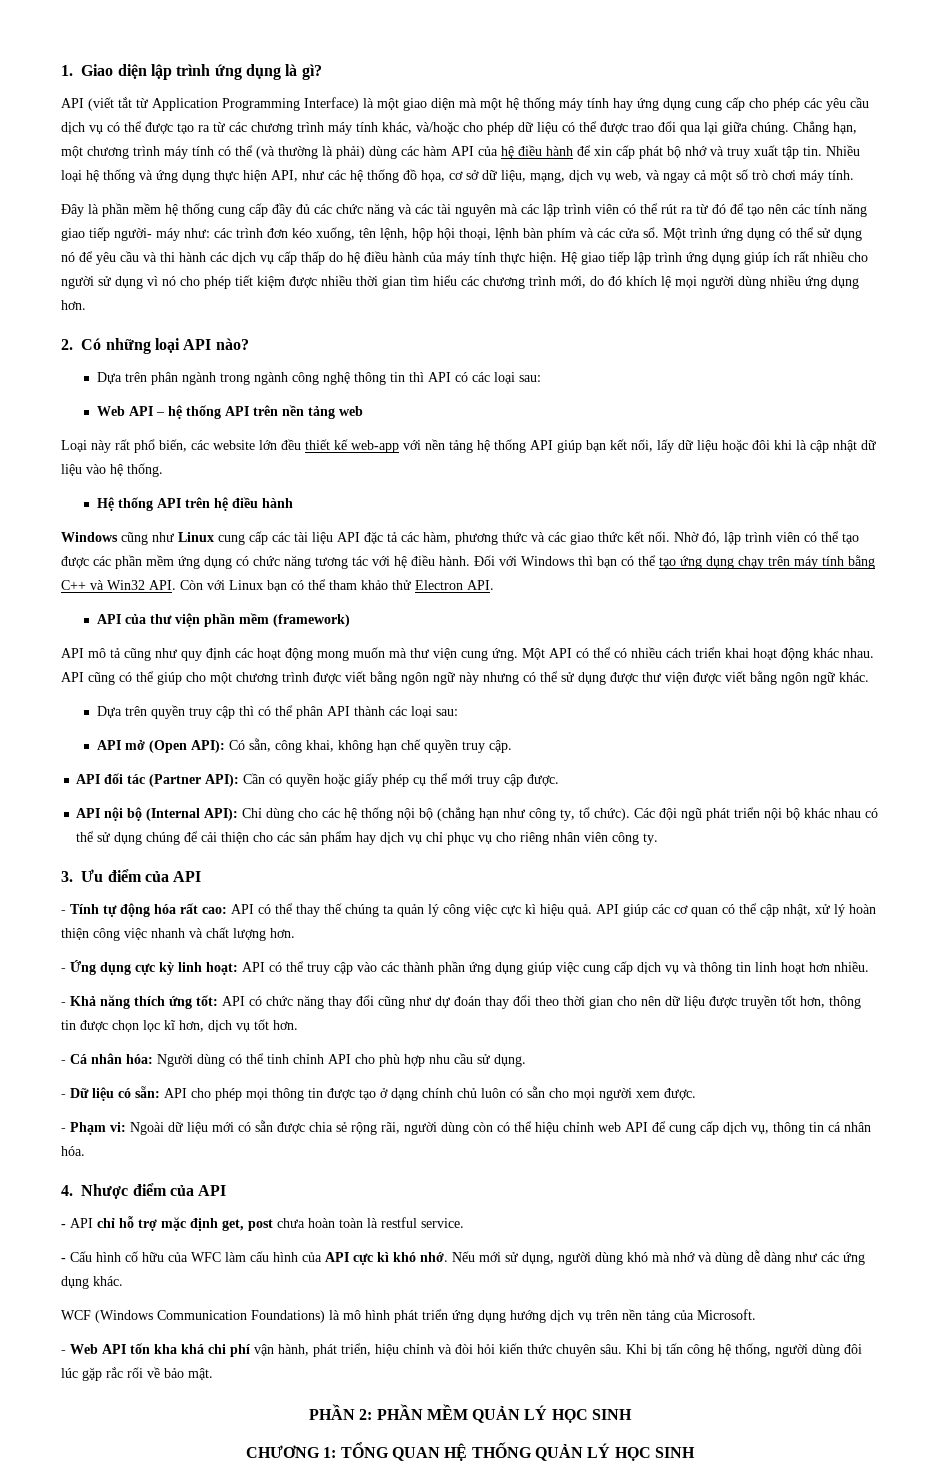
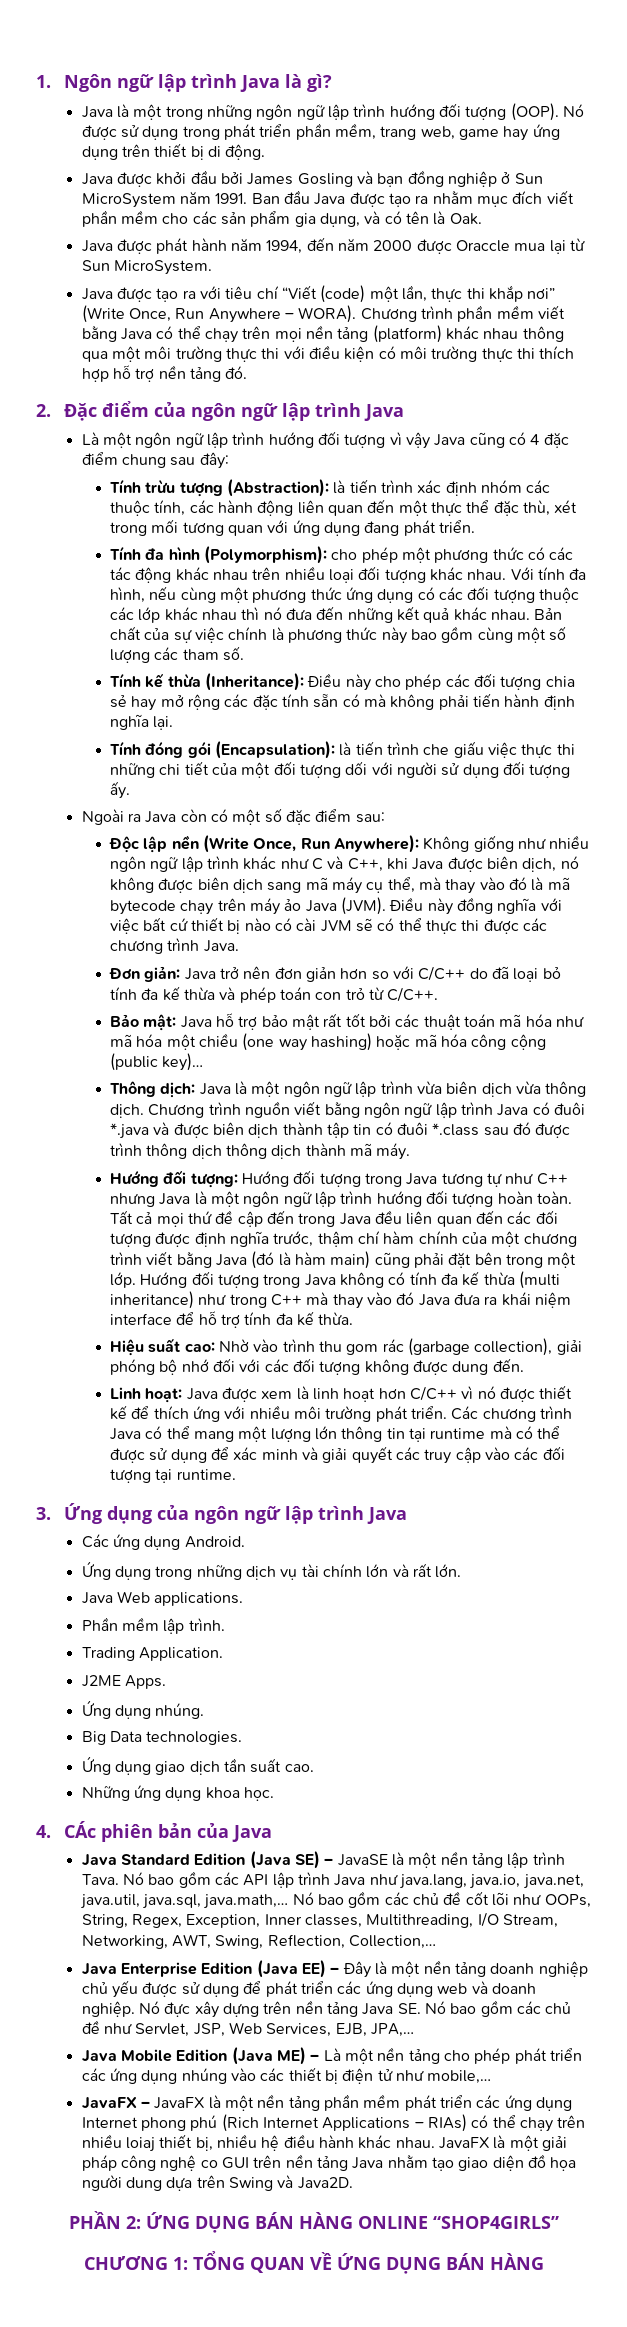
- 1. Giao diện lập trình ứng dụng là gì?
- API (viết tắt từ Application Programming Interface) là một giao diện mà một hệ thống máy tính hay ứng dụng cung cấp cho phép các yêu cầu dịch vụ có thể được tạo ra từ các chương trình máy tính khác, và/hoặc cho phép dữ liệu có thể được trao đổi qua lại giữa chúng. Chẳng hạn, một chương trình máy tính có thể (và thường là phải) dùng các hàm API của hệ điều hành để xin cấp phát bộ nhớ và truy xuất tập tin. Nhiều loại hệ thống và ứng dụng thực hiện API, như các hệ thống đồ họa, cơ sở dữ liệu, mạng, dịch vụ web, và ngay cả một số trò chơi máy tính.
- Đây là phần mềm hệ thống cung cấp đầy đủ các chức năng và các tài nguyên mà các lập trình viên có thể rút ra từ đó để tạo nên các tính năng giao tiếp người- máy như: các trình đơn kéo xuống, tên lệnh, hộp hội thoại, lệnh bàn phím và các cửa sổ. Một trình ứng dụng có thể sử dụng nó để yêu cầu và thi hành các dịch vụ cấp thấp do hệ điều hành của máy tính thực hiện. Hệ giao tiếp lập trình ứng dụng giúp ích rất nhiều cho người sử dụng vì nó cho phép tiết kiệm được nhiều thời gian tìm hiểu các chương trình mới, do đó khích lệ mọi người dùng nhiều ứng dụng hơn.
- 2. Có những loại API nào?
- Dựa trên phân ngành trong ngành công nghệ thông tin thì API có các loại sau:
- Web API – hệ thống API trên nền tảng web
- Loại này rất phổ biến, các website lớn đều thiết kế web-app với nền tảng hệ thống API giúp bạn kết nối, lấy dữ liệu hoặc đôi khi là cập nhật dữ liệu vào hệ thống.
- Hệ thống API trên hệ điều hành
- Windows cũng như Linux cung cấp các tài liệu API đặc tả các hàm, phương thức và các giao thức kết nối. Nhờ đó, lập trình viên có thể tạo được các phần mềm ứng dụng có chức năng tương tác với hệ điều hành. Đối với Windows thì bạn có thể tạo ứng dụng chạy trên máy tính bằng C++ và Win32 API. Còn với Linux bạn có thể tham khảo thử Electron API.
- API của thư viện phần mềm (framework)
- API mô tả cũng như quy định các hoạt động mong muốn mà thư viện cung ứng. Một API có thể có nhiều cách triển khai hoạt động khác nhau. API cũng có thể giúp cho một chương trình được viết bằng ngôn ngữ này nhưng có thể sử dụng được thư viện được viết bằng ngôn ngữ khác.
- Dựa trên quyền truy cập thì có thể phân API thành các loại sau:
- API mở (Open API): Có sẵn, công khai, không hạn chế quyền truy cập.
- API đối tác (Partner API): Cần có quyền hoặc giấy phép cụ thể mới truy cập được.
- API nội bộ (Internal API): Chỉ dùng cho các hệ thống nội bộ (chẳng hạn như công ty, tổ chức). Các đội ngũ phát triển nội bộ khác nhau có thể sử dụng chúng để cải thiện cho các sản phẩm hay dịch vụ chỉ phục vụ cho riêng nhân viên công ty.
- 3. Ưu điểm của API
- - Tính tự động hóa rất cao: API có thể thay thế chúng ta quản lý công việc cực kì hiệu quả. API giúp các cơ quan có thể cập nhật, xử lý hoàn thiện công việc nhanh và chất lượng hơn.
- - Ứng dụng cực kỳ linh hoạt: API có thể truy cập vào các thành phần ứng dụng giúp việc cung cấp dịch vụ và thông tin linh hoạt hơn nhiều.
- - Khả năng thích ứng tốt: API có chức năng thay đổi cũng như dự đoán thay đổi theo thời gian cho nên dữ liệu được truyền tốt hơn, thông tin được chọn lọc kĩ hơn, dịch vụ tốt hơn.
- - Cá nhân hóa: Người dùng có thể tinh chỉnh API cho phù hợp nhu cầu sử dụng.
- - Dữ liệu có sẵn: API cho phép mọi thông tin được tạo ở dạng chính chủ luôn có sẵn cho mọi người xem được.
- - Phạm vi: Ngoài dữ liệu mới có sẵn được chia sẻ rộng rãi, người dùng còn có thể hiệu chỉnh web API để cung cấp dịch vụ, thông tin cá nhân hóa.
- 4. Nhược điểm của API
- - API chỉ hỗ trợ mặc định get, post chưa hoàn toàn là restful service.
- - Cấu hình cố hữu của WFC làm cấu hình của API cực kì khó nhớ. Nếu mới sử dụng, người dùng khó mà nhớ và dùng dễ dàng như các ứng dụng khác.
- WCF (Windows Communication Foundations) là mô hình phát triển ứng dụng hướng dịch vụ trên nền tảng của Microsoft.
- - Web API tốn kha khá chi phí vận hành, phát triển, hiệu chỉnh và đòi hỏi kiến thức chuyên sâu. Khi bị tấn công hệ thống, người dùng đôi lúc gặp rắc rối về bảo mật.
- PHẦN 2: PHẦN MỀM QUẢN LÝ HỌC SINH
- CHƯƠNG 1: TỔNG QUAN HỆ THỐNG QUẢN LÝ HỌC SINH
+ 1. Ngôn ngữ lập trình Java là gì?
+ Java là một trong những ngôn ngữ lập trình hướng đối tượng (OOP). Nó được sử dụng trong phát triển phần mềm, trang web, game hay ứng dụng trên thiết bị di động.
+ Java được khởi đầu bởi James Gosling và bạn đồng nghiệp ở Sun MicroSystem năm 1991. Ban đầu Java được tạo ra nhằm mục đích viết phần mềm cho các sản phẩm gia dụng, và có tên là Oak.
+ Java được phát hành năm 1994, đến năm 2000 được Oraccle mua lại từ Sun MicroSystem.
+ Java được tạo ra với tiêu chí “Viết (code) một lần, thực thi khắp nơi” (Write Once, Run Anywhere – WORA). Chương trình phần mềm viết bằng Java có thể chạy trên mọi nền tảng (platform) khác nhau thông qua một môi trường thực thi với điều kiện có môi trường thực thi thích hợp hỗ trợ nền tảng đó.
+ 2. Đặc điểm của ngôn ngữ lập trình Java
+ Là một ngôn ngữ lập trình hướng đối tượng vì vậy Java cũng có 4 đặc điểm chung sau đây:
+ Tính trừu tượng (Abstraction): là tiến trình xác định nhóm các thuộc tính, các hành động liên quan đến một thực thể đặc thù, xét trong mối tương quan với ứng dụng đang phát triển.
+ Tính đa hình (Polymorphism): cho phép một phương thức có các tác động khác nhau trên nhiều loại đối tượng khác nhau. Với tính đa hình, nếu cùng một phương thức ứng dụng có các đối tượng thuộc các lớp khác nhau thì nó đưa đến những kết quả khác nhau. Bản chất của sự việc chính là phương thức này bao gồm cùng một số lượng các tham số.
+ Tính kế thừa (Inheritance): Điều này cho phép các đối tượng chia sẻ hay mở rộng các đặc tính sẵn có mà không phải tiến hành định nghĩa lại.
+ Tính đóng gói (Encapsulation): là tiến trình che giấu việc thực thi những chi tiết của một đối tượng dối với người sử dụng đối tượng ấy.
+ Ngoài ra Java còn có một số đặc điểm sau:
+ Độc lập nền (Write Once, Run Anywhere): Không giống như nhiều ngôn ngữ lập trình khác như C và C++, khi Java được biên dịch, nó không được biên dịch sang mã máy cụ thể, mà thay vào đó là mã bytecode chạy trên máy ảo Java (JVM). Điều này đồng nghĩa với việc bất cứ thiết bị nào có cài JVM sẽ có thể thực thi được các chương trình Java.
+ Đơn giản: Java trở nên đơn giản hơn so với C/C++ do đã loại bỏ tính đa kế thừa và phép toán con trỏ từ C/C++.
+ Bảo mật: Java hỗ trợ bảo mật rất tốt bởi các thuật toán mã hóa như mã hóa một chiều (one way hashing) hoặc mã hóa công cộng (public key)…
+ Thông dịch: Java là một ngôn ngữ lập trình vừa biên dịch vừa thông dịch. Chương trình nguồn viết bằng ngôn ngữ lập trình Java có đuôi *.java và được biên dịch thành tập tin có đuôi *.class sau đó được trình thông dịch thông dịch thành mã máy.
+ Hướng đối tượng: Hướng đối tượng trong Java tương tự như C++ nhưng Java là một ngôn ngữ lập trình hướng đối tượng hoàn toàn. Tất cả mọi thứ đề cập đến trong Java đều liên quan đến các đối tượng được định nghĩa trước, thậm chí hàm chính của một chương trình viết bằng Java (đó là hàm main) cũng phải đặt bên trong một lớp. Hướng đối tượng trong Java không có tính đa kế thừa (multi inheritance) như trong C++ mà thay vào đó Java đưa ra khái niệm interface để hỗ trợ tính đa kế thừa.
+ Hiệu suất cao: Nhờ vào trình thu gom rác (garbage collection), giải phóng bộ nhớ đối với các đối tượng không được dung đến.
+ Linh hoạt: Java được xem là linh hoạt hơn C/C++ vì nó được thiết kế để thích ứng với nhiều môi trường phát triển. Các chương trình Java có thể mang một lượng lớn thông tin tại runtime mà có thể được sử dụng để xác minh và giải quyết các truy cập vào các đối tượng tại runtime.
+ 3. Ứng dụng của ngôn ngữ lập trình Java
+ Các ứng dụng Android.
+ Ứng dụng trong những dịch vụ tài chính lớn và rất lớn.
+ Java Web applications.
+ Phần mềm lập trình.
+ Trading Application.
+ J2ME Apps.
+ Ứng dụng nhúng.
+ Big Data technologies.
+ Ứng dụng giao dịch tần suất cao.
+ Những ứng dụng khoa học.
+ 4. CÁc phiên bản của Java
+ Java Standard Edition (Java SE) – JavaSE là một nền tảng lập trình Tava. Nó bao gồm các API lập trình Java như java.lang, java.io, java.net, java.util, java.sql, java.math,… Nó bao gồm các chủ đề cốt lõi như OOPs, String, Regex, Exception, Inner classes, Multithreading, I/O Stream, Networking, AWT, Swing, Reflection, Collection,…
+ Java Enterprise Edition (Java EE) – Đây là một nền tảng doanh nghiệp chủ yếu được sử dụng để phát triển các ứng dụng web và doanh nghiệp. Nó đực xây dựng trên nền tảng Java SE. Nó bao gồm các chủ đề như Servlet, JSP, Web Services, EJB, JPA,…
+ Java Mobile Edition (Java ME) – Là một nền tảng cho phép phát triển các ứng dụng nhúng vào các thiết bị điện tử như mobile,…
+ JavaFX – JavaFX là một nền tảng phần mềm phát triển các ứng dụng Internet phong phú (Rich Internet Applications – RIAs) có thể chạy trên nhiều loiaj thiết bị, nhiều hệ điều hành khác nhau. JavaFX là một giải pháp công nghệ co GUI trên nền tảng Java nhằm tạo giao diện đồ họa người dung dựa trên Swing và Java2D.
+ PHẦN 2: ỨNG DỤNG BÁN HÀNG ONLINE “SHOP4GIRLS”
+ CHƯƠNG 1: TỔNG QUAN VỀ ỨNG DỤNG BÁN HÀNG

